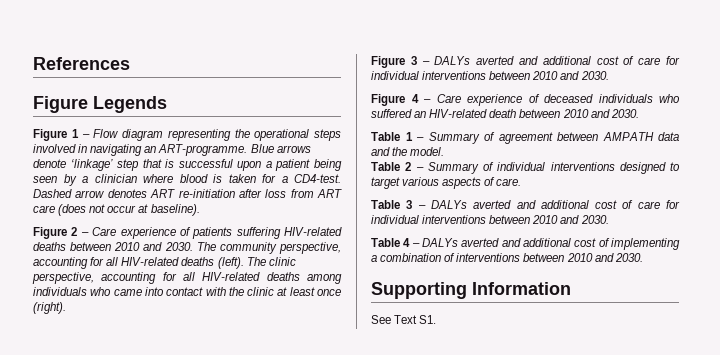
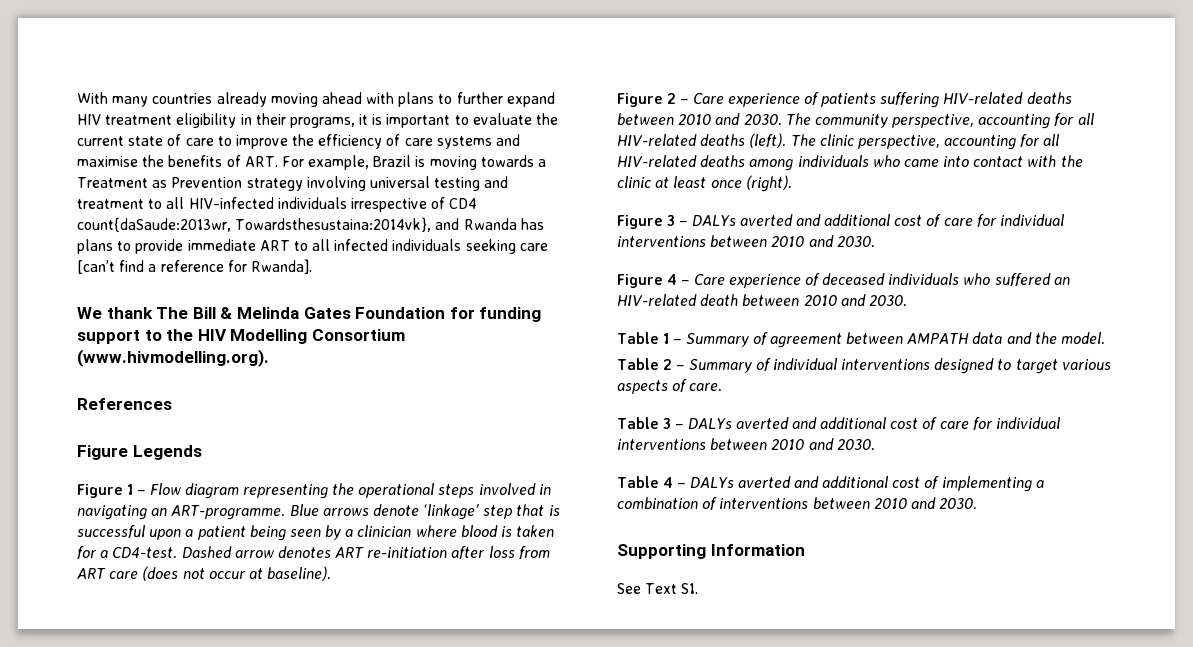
+ With many countries already moving ahead with plans to further expand HIV treatment eligibility in their programs, it is important to evaluate the current state of care to improve the efficiency of care systems and maximise the benefits of ART. For example, Brazil is moving towards a Treatment as Prevention strategy involving universal testing and treatment to all HIV-infected individuals irrespective of CD4 count{daSaude:2013wr, Towardsthesustaina:2014vk}, and Rwanda has plans to provide immediate ART to all infected individuals seeking care [can’t find a reference for Rwanda].
+ We thank The Bill & Melinda Gates Foundation for funding support to the HIV Modelling Consortium (www.hivmodelling.org).

